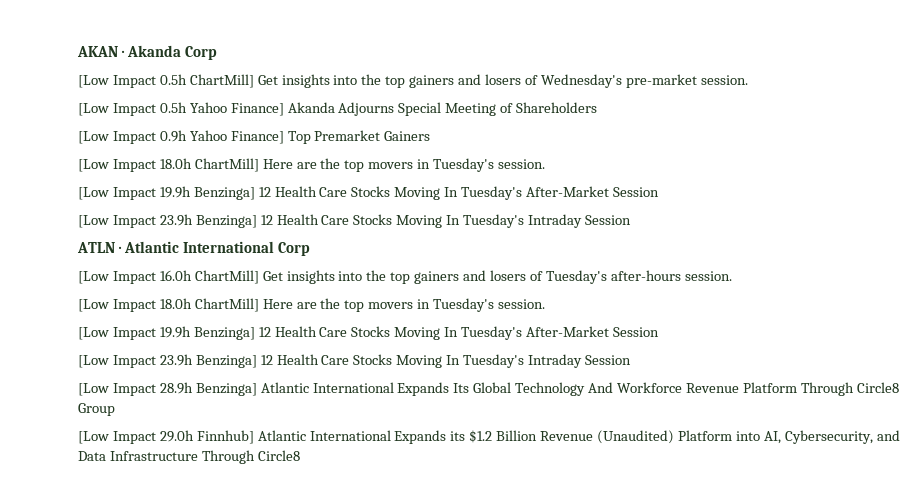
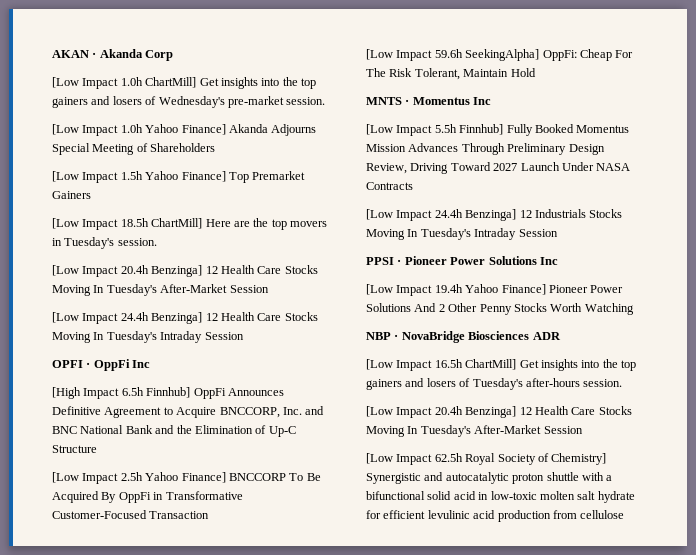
- [Low Impact 0.5h ChartMill] Get insights into the top gainers and losers of Wednesday's pre-market session.
+ [Low Impact 1.0h ChartMill] Get insights into the top gainers and losers of Wednesday's pre-market session.
- [Low Impact 0.5h Yahoo Finance] Akanda Adjourns Special Meeting of Shareholders
+ [Low Impact 1.0h Yahoo Finance] Akanda Adjourns Special Meeting of Shareholders
- [Low Impact 0.9h Yahoo Finance] Top Premarket Gainers
- [Low Impact 18.0h ChartMill] Here are the top movers in Tuesday's session.
- [Low Impact 19.9h Benzinga] 12 Health Care Stocks Moving In Tuesday's After-Market Session
- [Low Impact 23.9h Benzinga] 12 Health Care Stocks Moving In Tuesday's Intraday Session
+ [Low Impact 1.5h Yahoo Finance] Top Premarket Gainers
+ [Low Impact 18.5h ChartMill] Here are the top movers in Tuesday's session.
+ [Low Impact 20.4h Benzinga] 12 Health Care Stocks Moving In Tuesday's After-Market Session
+ [Low Impact 24.4h Benzinga] 12 Health Care Stocks Moving In Tuesday's Intraday Session
- ATLN · Atlantic International Corp
- [Low Impact 16.0h ChartMill] Get insights into the top gainers and losers of Tuesday's after-hours session.
- [Low Impact 18.0h ChartMill] Here are the top movers in Tuesday's session.
- [Low Impact 19.9h Benzinga] 12 Health Care Stocks Moving In Tuesday's After-Market Session
- [Low Impact 23.9h Benzinga] 12 Health Care Stocks Moving In Tuesday's Intraday Session
- [Low Impact 28.9h Benzinga] Atlantic International Expands Its Global Technology And Workforce Revenue Platform Through Circle8 Group
- [Low Impact 29.0h Finnhub] Atlantic International Expands its $1.2 Billion Revenue (Unaudited) Platform into AI, Cybersecurity, and Data Infrastructure Through Circle8
+ OPFI · OppFi Inc
+ [High Impact 6.5h Finnhub] OppFi Announces Definitive Agreement to Acquire BNCCORP, Inc. and BNC National Bank and the Elimination of Up-C Structure
+ [Low Impact 2.5h Yahoo Finance] BNCCORP To Be Acquired By OppFi in Transformative Customer-Focused Transaction
+ [Low Impact 59.6h SeekingAlpha] OppFi: Cheap For The Risk Tolerant, Maintain Hold
+ MNTS · Momentus Inc
+ [Low Impact 5.5h Finnhub] Fully Booked Momentus Mission Advances Through Preliminary Design Review, Driving Toward 2027 Launch Under NASA Contracts
+ [Low Impact 24.4h Benzinga] 12 Industrials Stocks Moving In Tuesday's Intraday Session
+ PPSI · Pioneer Power Solutions Inc
+ [Low Impact 19.4h Yahoo Finance] Pioneer Power Solutions And 2 Other Penny Stocks Worth Watching
+ NBP · NovaBridge Biosciences ADR
+ [Low Impact 16.5h ChartMill] Get insights into the top gainers and losers of Tuesday's after-hours session.
+ [Low Impact 20.4h Benzinga] 12 Health Care Stocks Moving In Tuesday's After-Market Session
+ [Low Impact 62.5h Royal Society of Chemistry] Synergistic and autocatalytic proton shuttle with a bifunctional solid acid in low-toxic molten salt hydrate for efficient levulinic acid production from cellulose

